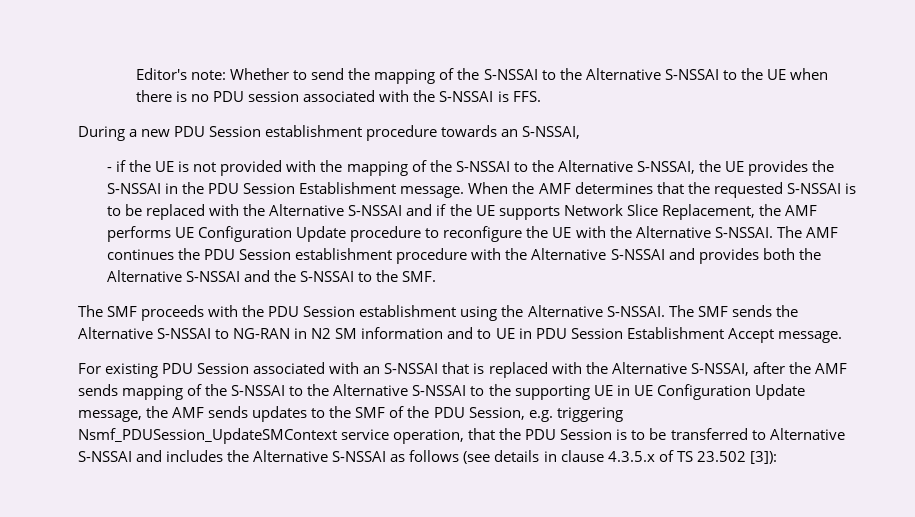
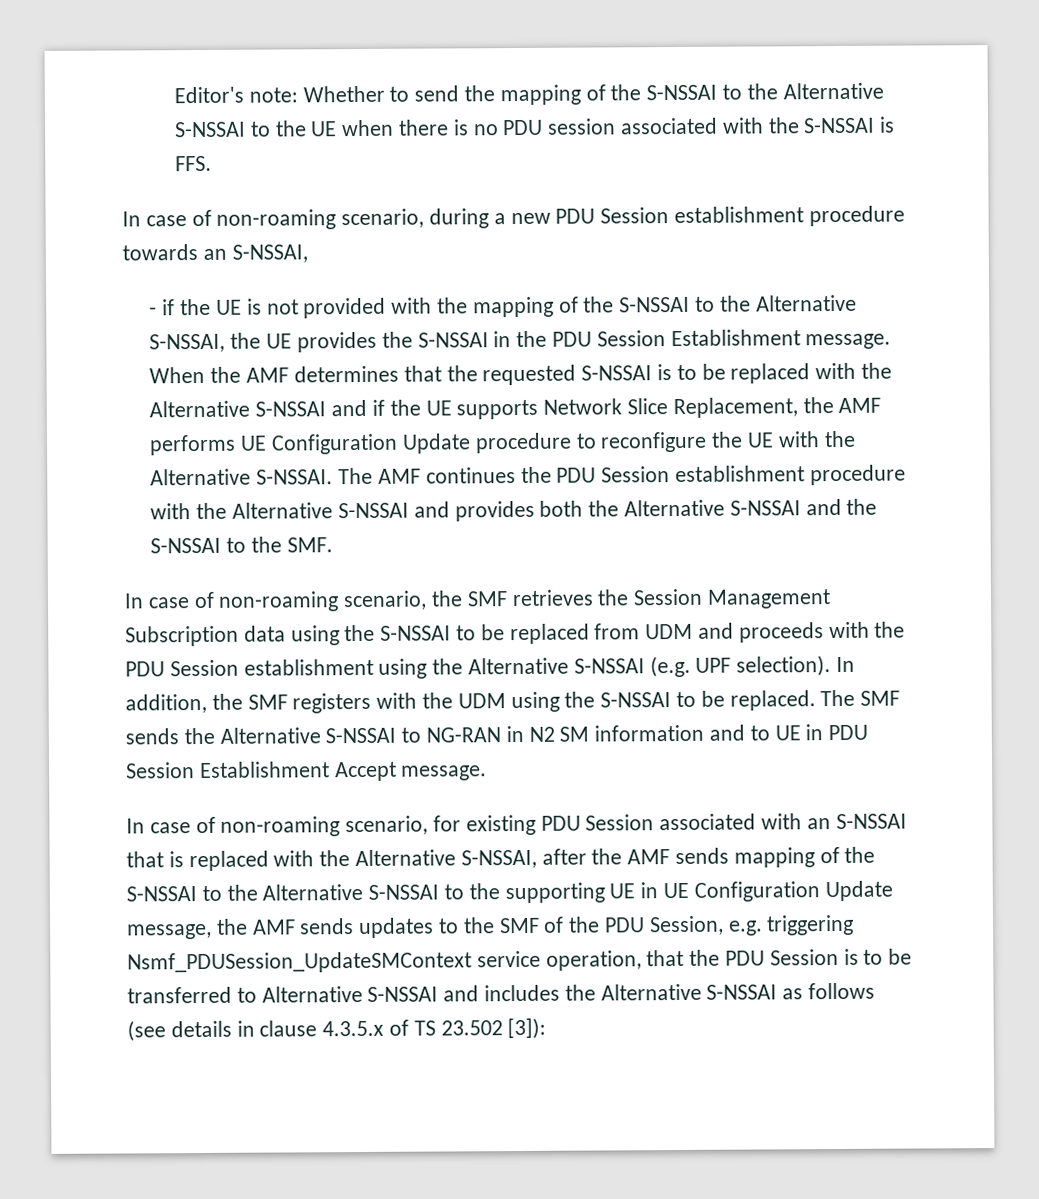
- During a new PDU Session establishment procedure towards an S-NSSAI,
+ In case of non-roaming scenario, during a new PDU Session establishment procedure towards an S-NSSAI,
- The SMF proceeds with the PDU Session establishment using the Alternative S-NSSAI.
+ In case of non-roaming scenario, the SMF retrieves the Session Management Subscription data using the S-NSSAI to be replaced from UDM and proceeds with the PDU Session establishment using the Alternative S-NSSAI (e.g. UPF selection). In addition, the SMF registers with the UDM using the S-NSSAI to be replaced.
- For existing PDU Session associated with an S-NSSAI that is replaced with the Alternative S-NSSAI, after the AMF sends mapping of the S-NSSAI to the Alternative S-NSSAI to the supporting UE in UE Configuration Update message, the AMF sends updates to the SMF of the PDU Session, e.g. triggering Nsmf_PDUSession_UpdateSMContext service operation, that the PDU Session is to be transferred to Alternative S-NSSAI and includes the Alternative S-NSSAI as follows (see details in clause 4.3.5.x of TS 23.502 [3]):
+ In case of non-roaming scenario, for existing PDU Session associated with an S-NSSAI that is replaced with the Alternative S-NSSAI, after the AMF sends mapping of the S-NSSAI to the Alternative S-NSSAI to the supporting UE in UE Configuration Update message, the AMF sends updates to the SMF of the PDU Session, e.g. triggering Nsmf_PDUSession_UpdateSMContext service operation, that the PDU Session is to be transferred to Alternative S-NSSAI and includes the Alternative S-NSSAI as follows (see details in clause 4.3.5.x of TS 23.502 [3]):

